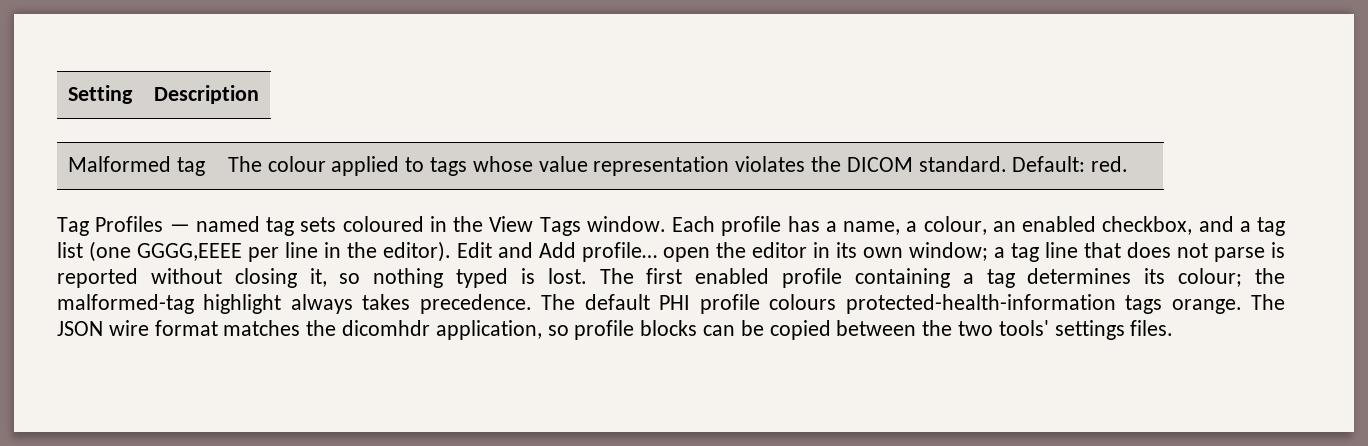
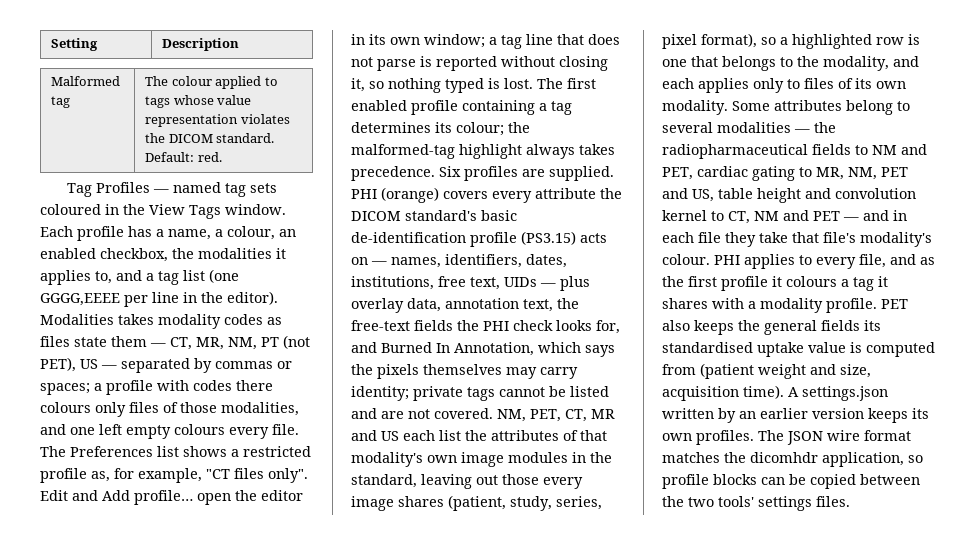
- Each profile has a name, a colour, an enabled checkbox, and a tag list (one GGGG,EEEE per line in the editor).
+ Each profile has a name, a colour, an enabled checkbox, the modalities it applies to, and a tag list (one GGGG,EEEE per line in the editor).
+ Modalities takes modality codes as files state them — CT, MR, NM, PT (not PET), US — separated by commas or spaces; a profile with codes there colours only files of those modalities, and one left empty colours every file. The Preferences list shows a restricted profile as, for example, "CT files only".
- The default PHI profile colours protected-health-information tags orange.
+ Six profiles are supplied. PHI (orange) covers every attribute the DICOM standard's basic de-identification profile (PS3.15) acts on — names, identifiers, dates, institutions, free text, UIDs — plus overlay data, annotation text, the free-text fields the PHI check looks for, and Burned In Annotation, which says the pixels themselves may carry identity; private tags cannot be listed and are not covered. NM, PET, CT, MR and US each list the attributes of that modality's own image modules in the standard, leaving out those every image shares (patient, study, series, pixel format), so a highlighted row is one that belongs to the modality, and each applies only to files of its own modality. Some attributes belong to several modalities — the radiopharmaceutical fields to NM and PET, cardiac gating to MR, NM, PET and US, table height and convolution kernel to CT, NM and PET — and in each file they take that file's modality's colour. PHI applies to every file, and as the first profile it colours a tag it shares with a modality profile. PET also keeps the general fields its standardised uptake value is computed from (patient weight and size, acquisition time). A settings.json written by an earlier version keeps its own profiles.

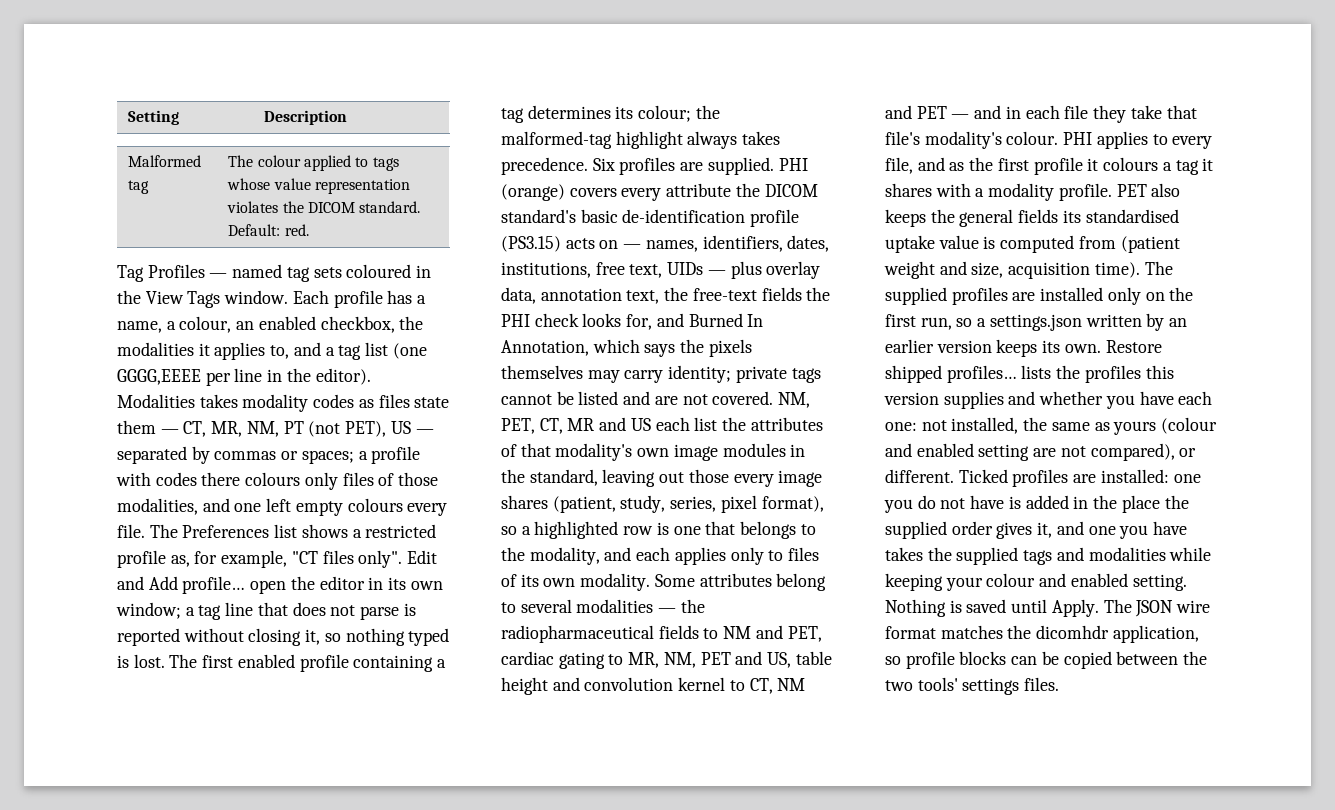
- A settings.json written by an earlier version keeps its own profiles.
+ The supplied profiles are installed only on the first run, so a settings.json written by an earlier version keeps its own. Restore shipped profiles… lists the profiles this version supplies and whether you have each one: not installed, the same as yours (colour and enabled setting are not compared), or different. Ticked profiles are installed: one you do not have is added in the place the supplied order gives it, and one you have takes the supplied tags and modalities while keeping your colour and enabled setting. Nothing is saved until Apply.

